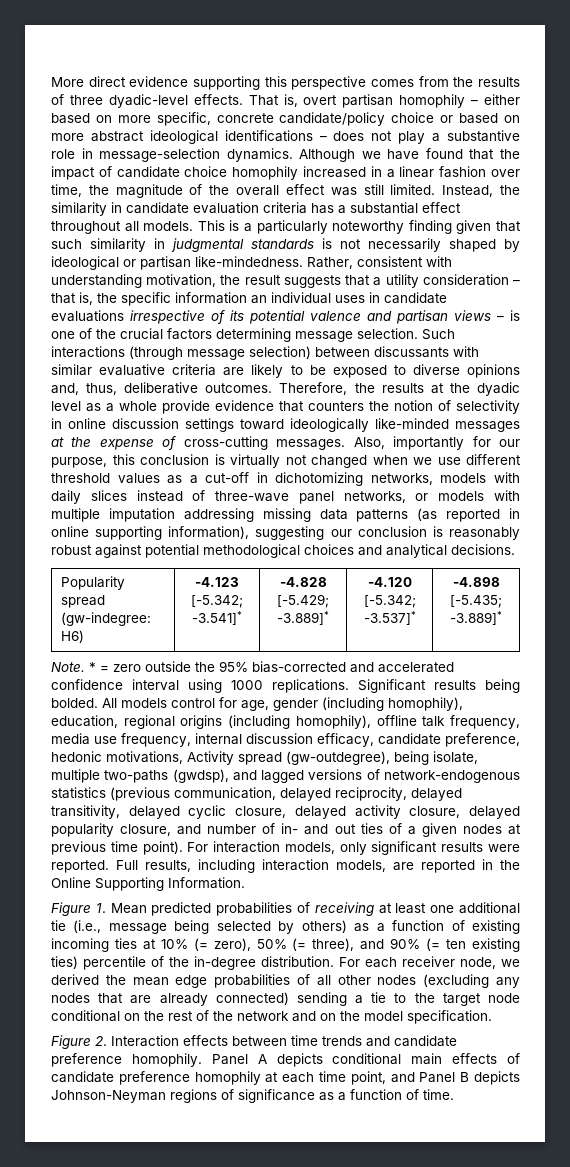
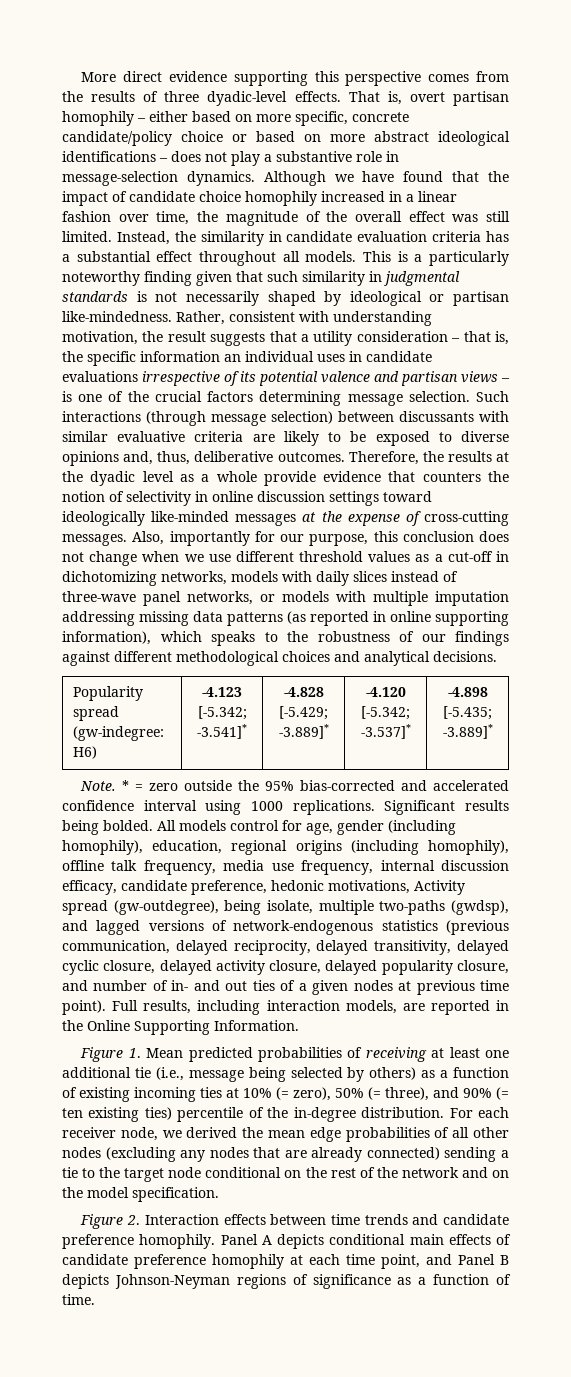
- Also, importantly for our purpose, this conclusion is virtually not changed when we use different threshold values as a cut-off in dichotomizing networks, models with daily slices instead of three-wave panel networks, or models with multiple imputation addressing missing data patterns (as reported in online supporting information), suggesting our conclusion is reasonably robust against potential methodological choices and analytical decisions.
+ Also, importantly for our purpose, this conclusion does not change when we use different threshold values as a cut-off in dichotomizing networks, models with daily slices instead of three-wave panel networks, or models with multiple imputation addressing missing data patterns (as reported in online supporting information), which speaks to the robustness of our findings against different methodological choices and analytical decisions.
- For interaction models, only significant results were reported.

